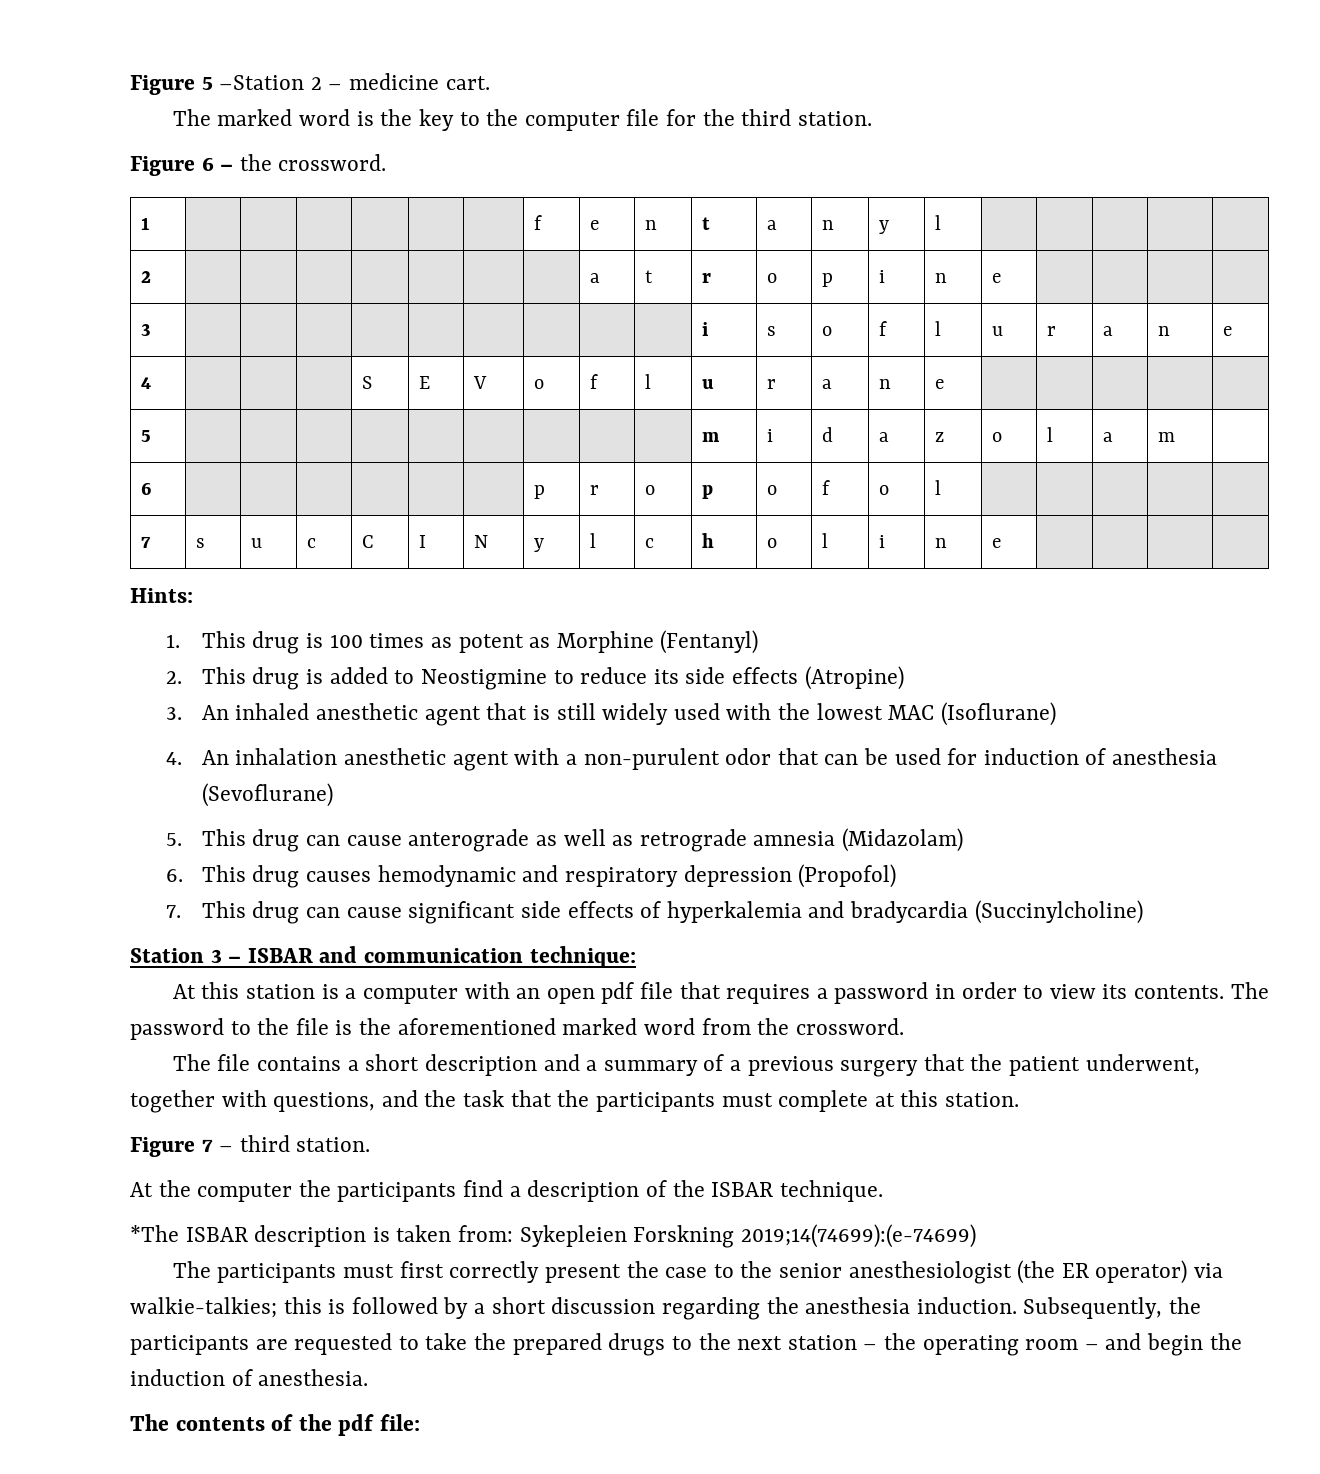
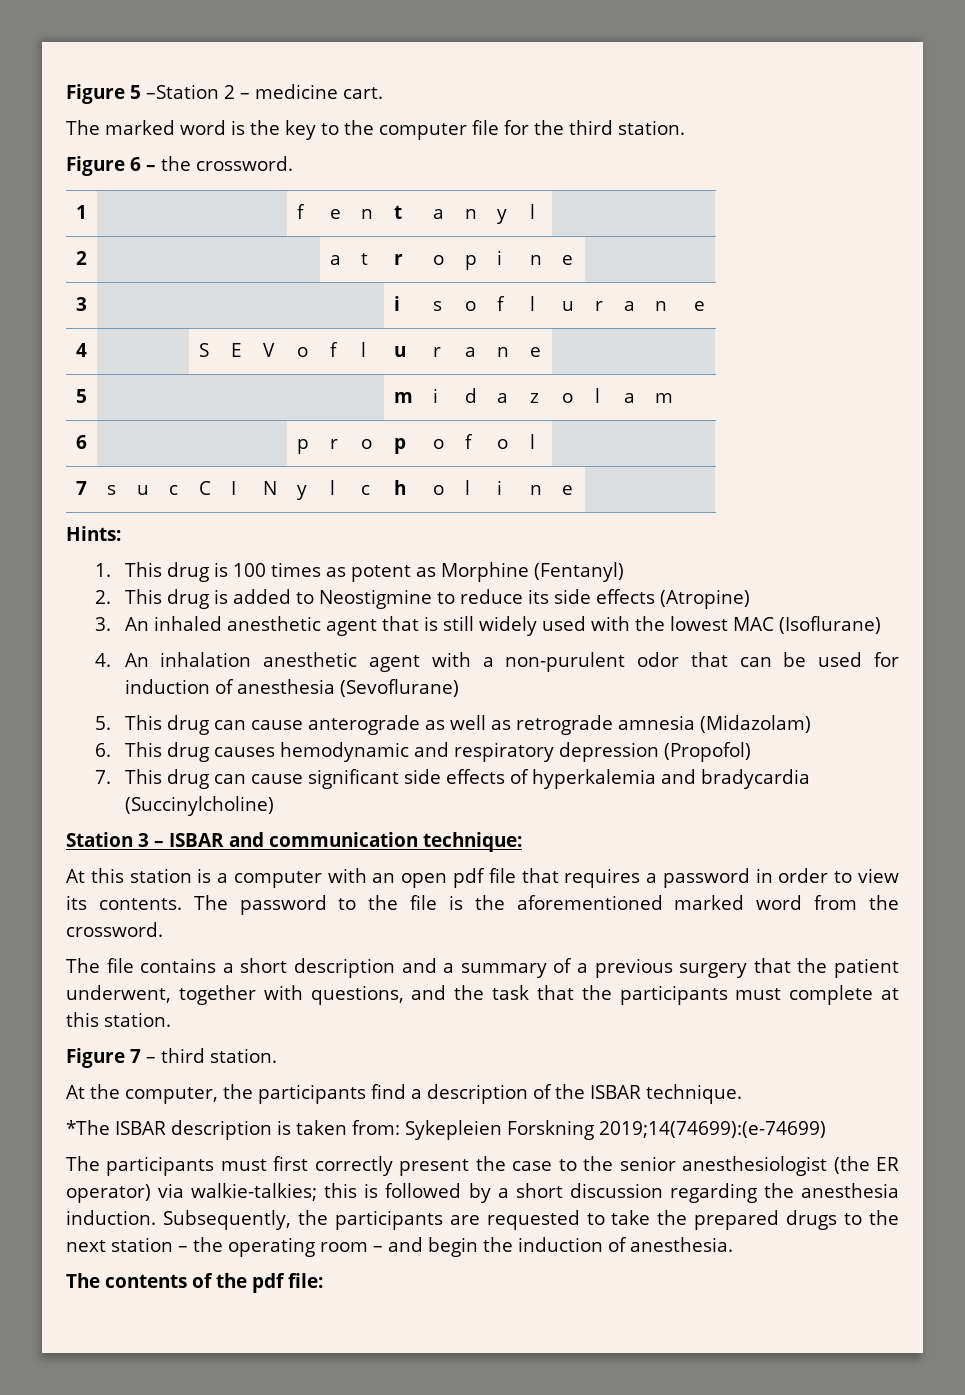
- At the computer the participants find a description of the ISBAR technique.
+ At the computer, the participants find a description of the ISBAR technique.

